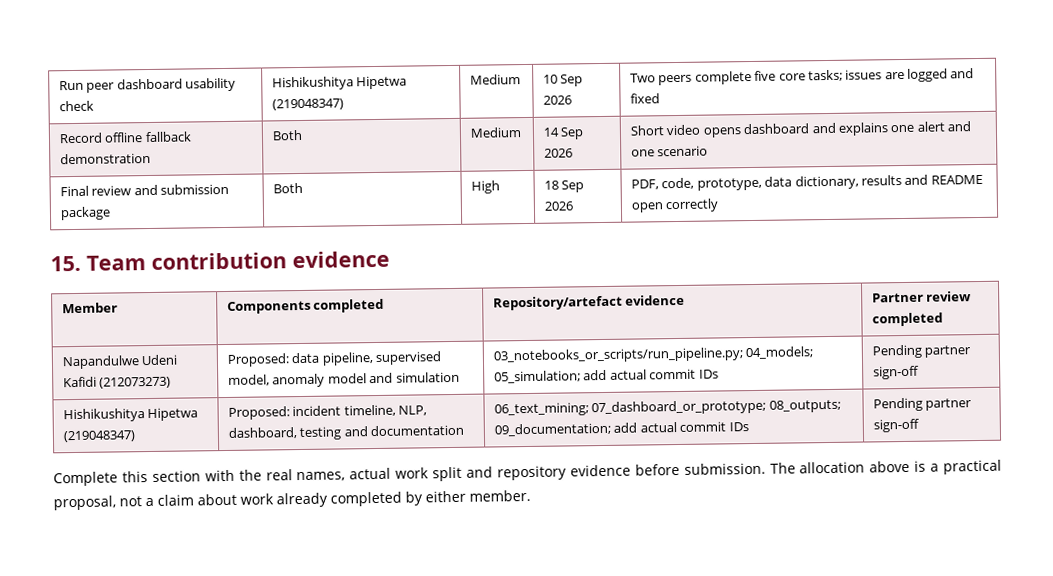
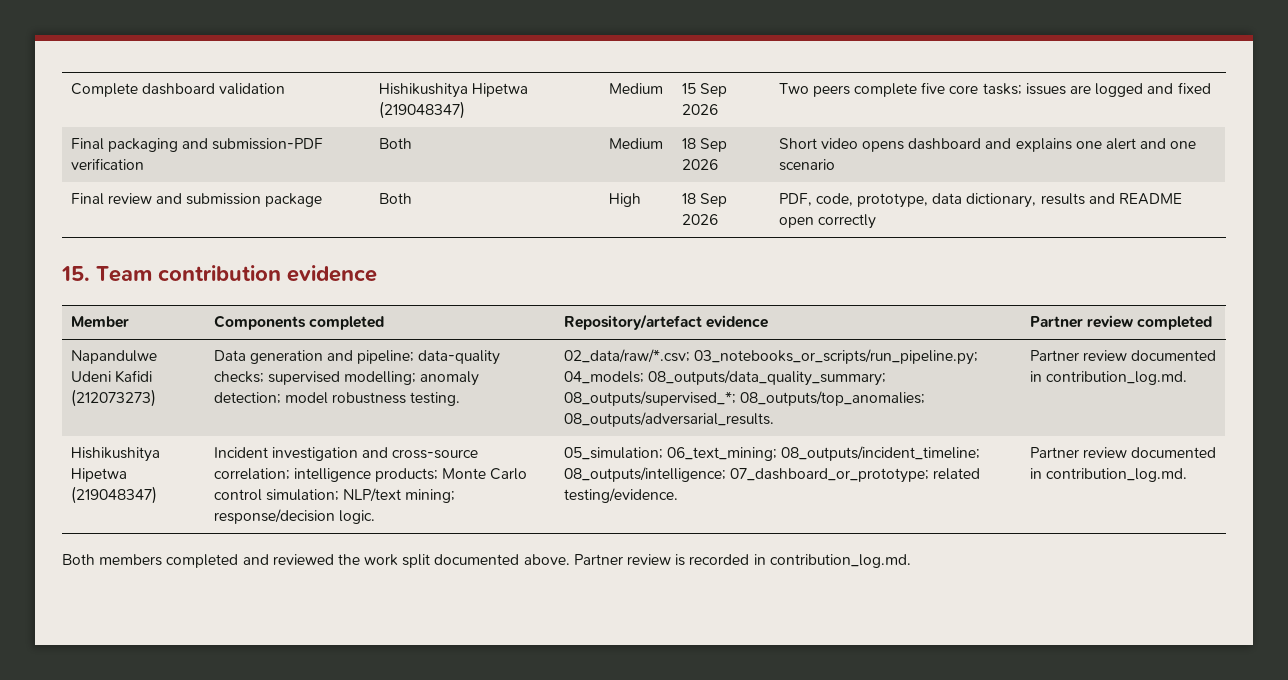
- Run peer dashboard usability check | Hishikushitya Hipetwa (219048347) | Medium | 10 Sep 2026 | Two peers complete five core tasks; issues are logged and fixed
+ Complete dashboard validation | Hishikushitya Hipetwa (219048347) | Medium | 15 Sep 2026 | Two peers complete five core tasks; issues are logged and fixed
- Record offline fallback demonstration | Both | Medium | 14 Sep 2026 | Short video opens dashboard and explains one alert and one scenario
+ Final packaging and submission-PDF verification | Both | Medium | 18 Sep 2026 | Short video opens dashboard and explains one alert and one scenario
- Napandulwe Udeni Kafidi (212073273) | Proposed: data pipeline, supervised model, anomaly model and simulation | 03_notebooks_or_scripts/run_pipeline.py; 04_models; 05_simulation; add actual commit IDs | Pending partner sign-off
- Hishikushitya Hipetwa (219048347) | Proposed: incident timeline, NLP, dashboard, testing and documentation | 06_text_mining; 07_dashboard_or_prototype; 08_outputs; 09_documentation; add actual commit IDs | Pending partner sign-off
- Complete this section with the real names, actual work split and repository evidence before submission. The allocation above is a practical proposal, not a claim about work already completed by either member.
+ Napandulwe Udeni Kafidi (212073273) | Data generation and pipeline; data-quality checks; supervised modelling; anomaly detection; model robustness testing. | 02_data/raw/*.csv; 03_notebooks_or_scripts/run_pipeline.py; 04_models; 08_outputs/data_quality_summary; 08_outputs/supervised_*; 08_outputs/top_anomalies; 08_outputs/adversarial_results. | Partner review documented in contribution_log.md.
+ Hishikushitya Hipetwa (219048347) | Incident investigation and cross-source correlation; intelligence products; Monte Carlo control simulation; NLP/text mining; response/decision logic. | 05_simulation; 06_text_mining; 08_outputs/incident_timeline; 08_outputs/intelligence; 07_dashboard_or_prototype; related testing/evidence. | Partner review documented in contribution_log.md.
+ Both members completed and reviewed the work split documented above. Partner review is recorded in contribution_log.md.

